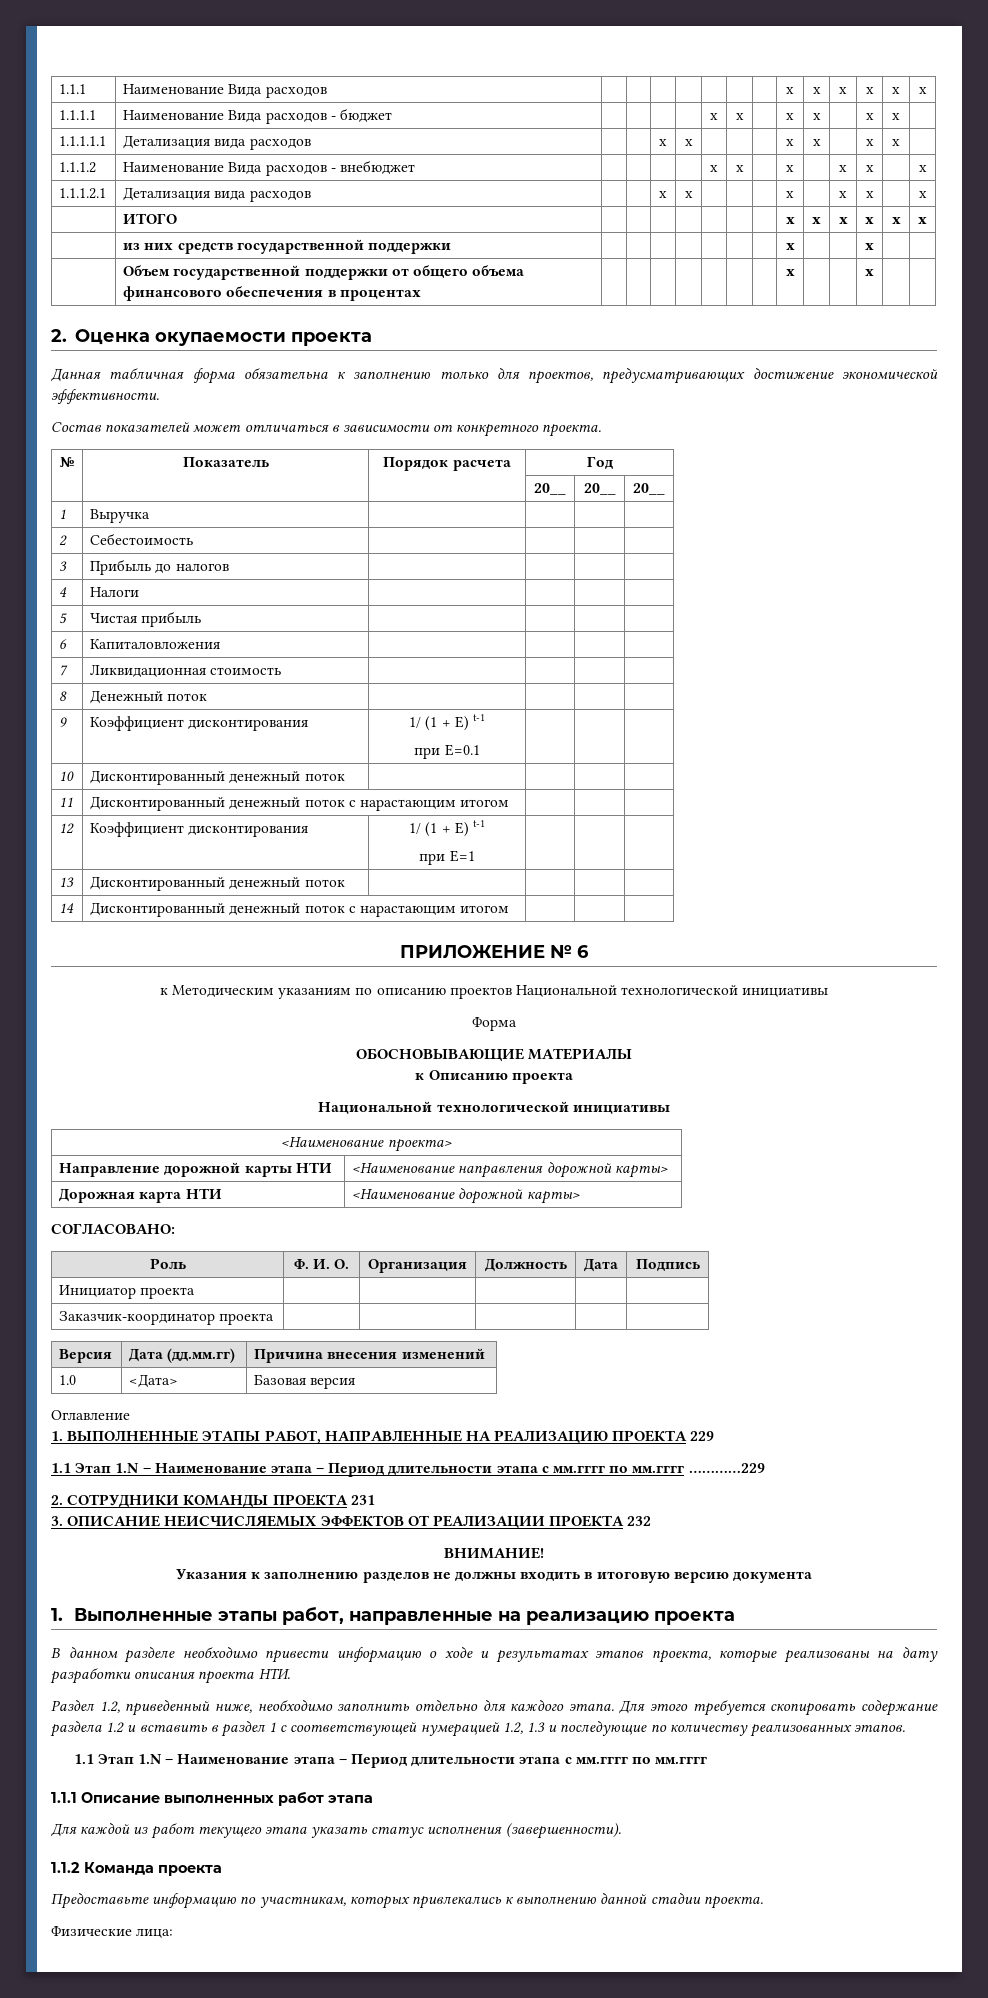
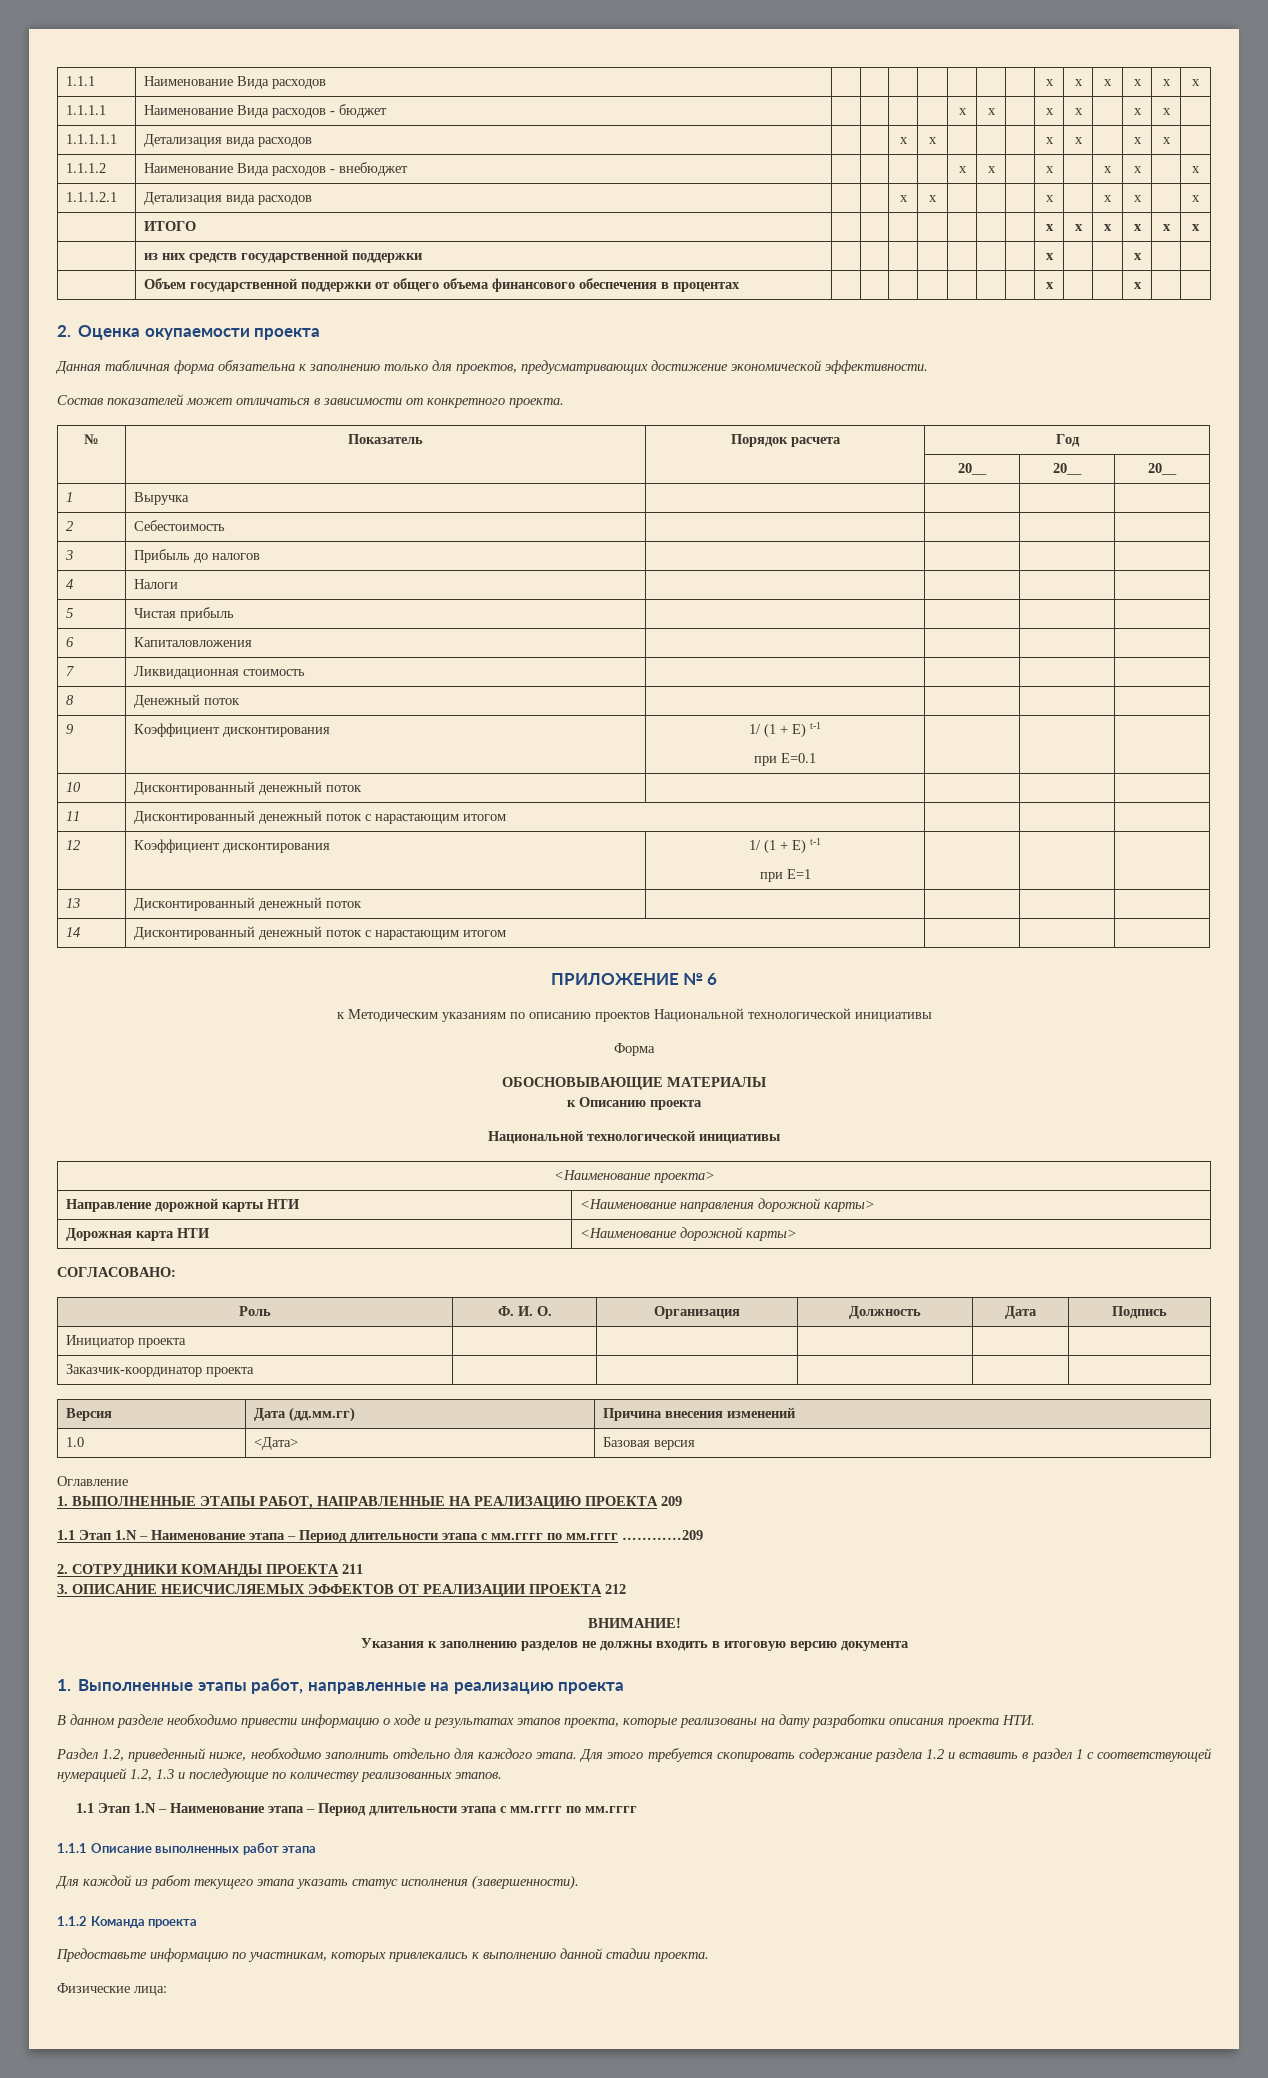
- 1. ВЫПОЛНЕННЫЕ ЭТАПЫ РАБОТ, НАПРАВЛЕННЫЕ НА РЕАЛИЗАЦИЮ ПРОЕКТА 229
+ 1. ВЫПОЛНЕННЫЕ ЭТАПЫ РАБОТ, НАПРАВЛЕННЫЕ НА РЕАЛИЗАЦИЮ ПРОЕКТА 209
- 1.1 Этап 1.N – Наименование этапа – Период длительности этапа с мм.гггг по мм.гггг …………229
+ 1.1 Этап 1.N – Наименование этапа – Период длительности этапа с мм.гггг по мм.гггг …………209
- 2. СОТРУДНИКИ КОМАНДЫ ПРОЕКТА 231
+ 2. СОТРУДНИКИ КОМАНДЫ ПРОЕКТА 211
- 3. ОПИСАНИЕ НЕИСЧИСЛЯЕМЫХ ЭФФЕКТОВ ОТ РЕАЛИЗАЦИИ ПРОЕКТА 232
+ 3. ОПИСАНИЕ НЕИСЧИСЛЯЕМЫХ ЭФФЕКТОВ ОТ РЕАЛИЗАЦИИ ПРОЕКТА 212

